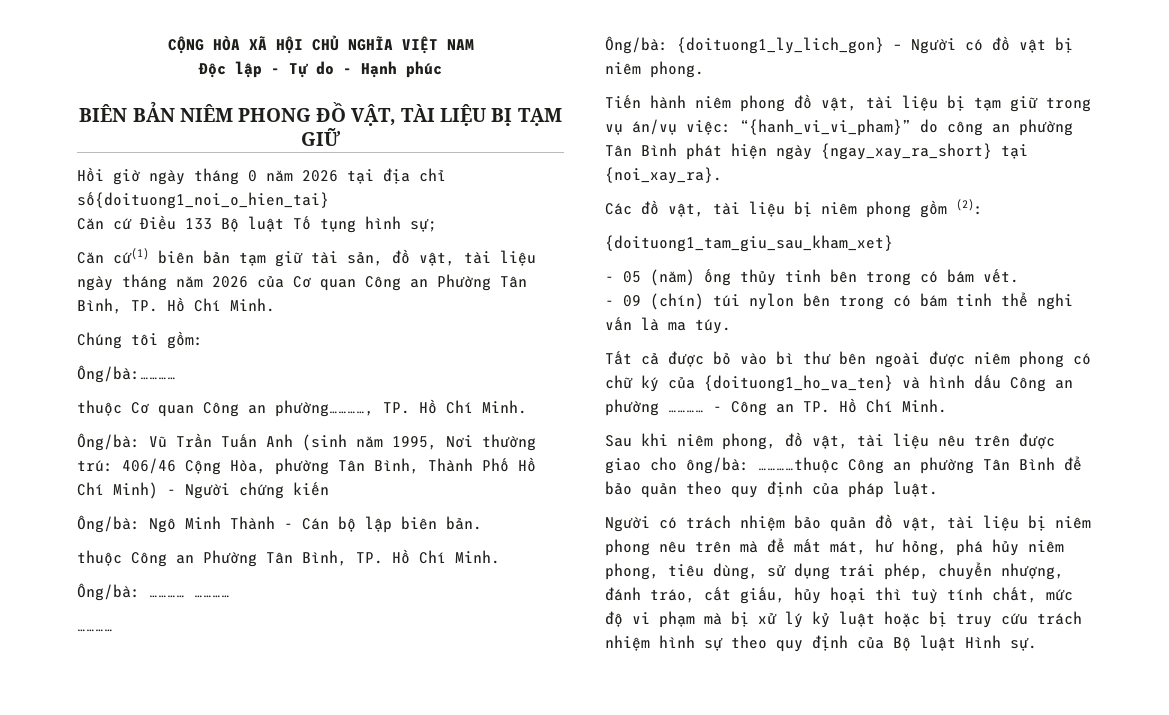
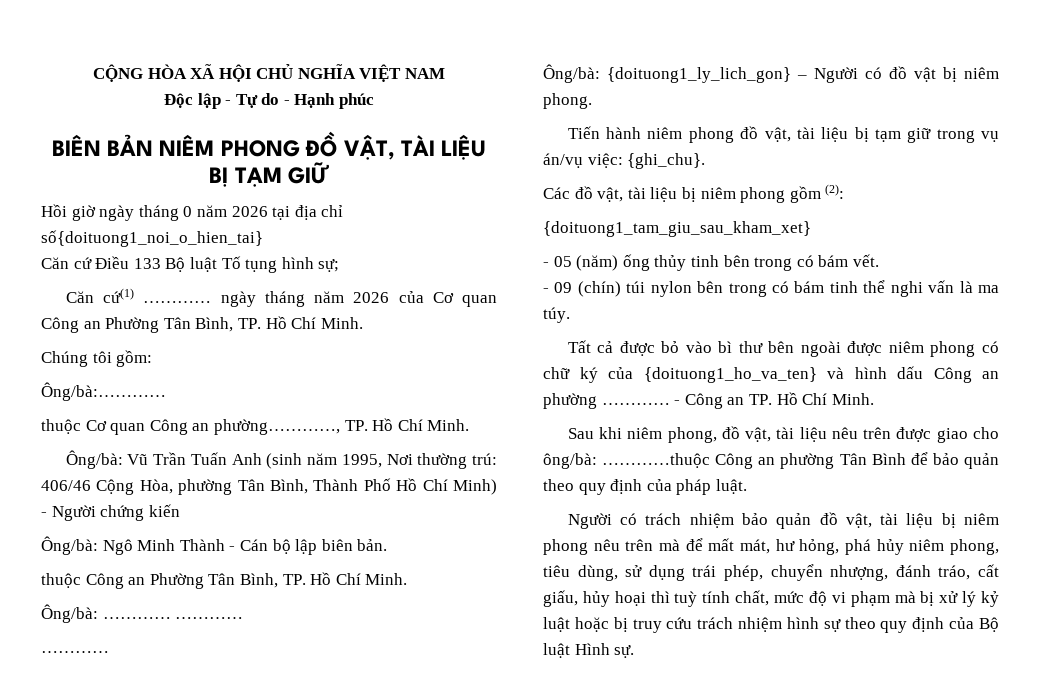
- Căn cứ(1) biên bản tạm giữ tài sản, đồ vật, tài liệu ngày tháng năm 2026 của Cơ quan Công an Phường Tân Bình, TP. Hồ Chí Minh.
+ Căn cứ(1) ………… ngày tháng năm 2026 của Cơ quan Công an Phường Tân Bình, TP. Hồ Chí Minh.
- Tiến hành niêm phong đồ vật, tài liệu bị tạm giữ trong vụ án/vụ việc: “{hanh_vi_vi_pham}” do công an phường Tân Bình phát hiện ngày {ngay_xay_ra_short} tại {noi_xay_ra}.
+ Tiến hành niêm phong đồ vật, tài liệu bị tạm giữ trong vụ án/vụ việc: {ghi_chu}.

